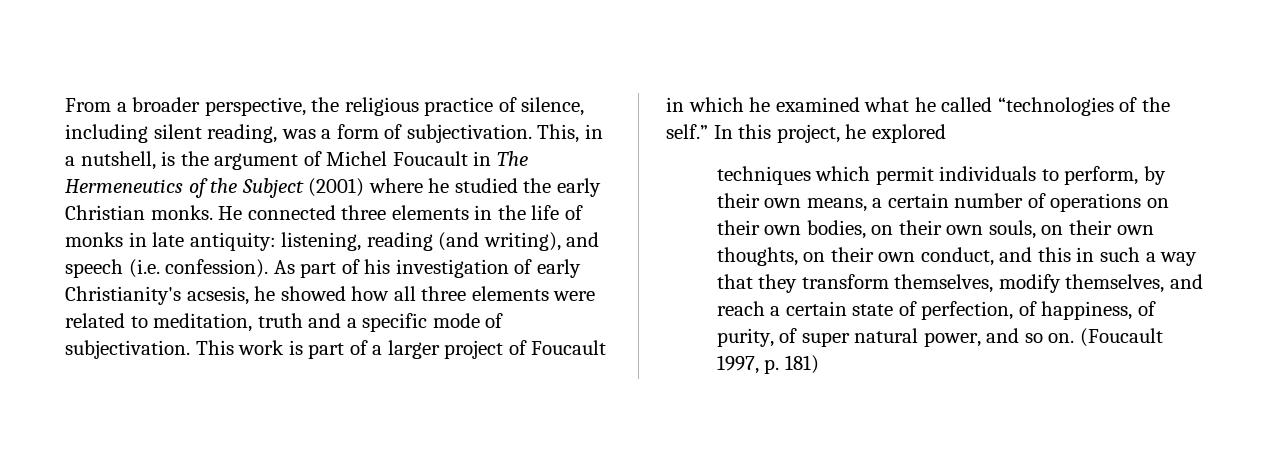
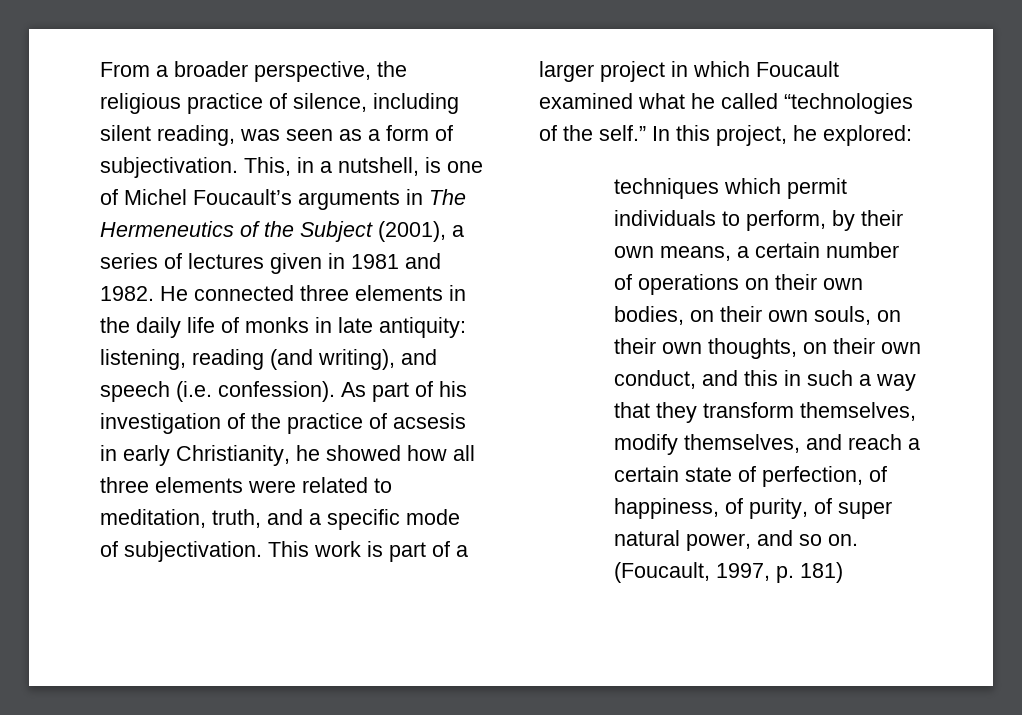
- From a broader perspective, the religious practice of silence, including silent reading, was a form of subjectivation.
+ From a broader perspective, the religious practice of silence, including silent reading, was seen as a form of subjectivation.
- This, in a nutshell, is the argument of Michel Foucault in The Hermeneutics of the Subject (2001) where he studied the early Christian monks.
+ This, in a nutshell, is one of Michel Foucault’s arguments in The Hermeneutics of the Subject (2001), a series of lectures given in 1981 and 1982.
- He connected three elements in the life of monks in late antiquity: listening, reading (and writing), and speech (i.e. confession).
+ He connected three elements in the daily life of monks in late antiquity: listening, reading (and writing), and speech (i.e. confession).
- As part of his investigation of early Christianity's acsesis, he showed how all three elements were related to meditation, truth and a specific mode of subjectivation.
+ As part of his investigation of the practice of acsesis in early Christianity, he showed how all three elements were related to meditation, truth, and a specific mode of subjectivation.
- This work is part of a larger project of Foucault in which he examined what he called “technologies of the self.”
+ This work is part of a larger project in which Foucault examined what he called “technologies of the self.”
- In this project, he explored
+ In this project, he explored:
- (Foucault 1997, p. 181)
+ (Foucault, 1997, p. 181)

